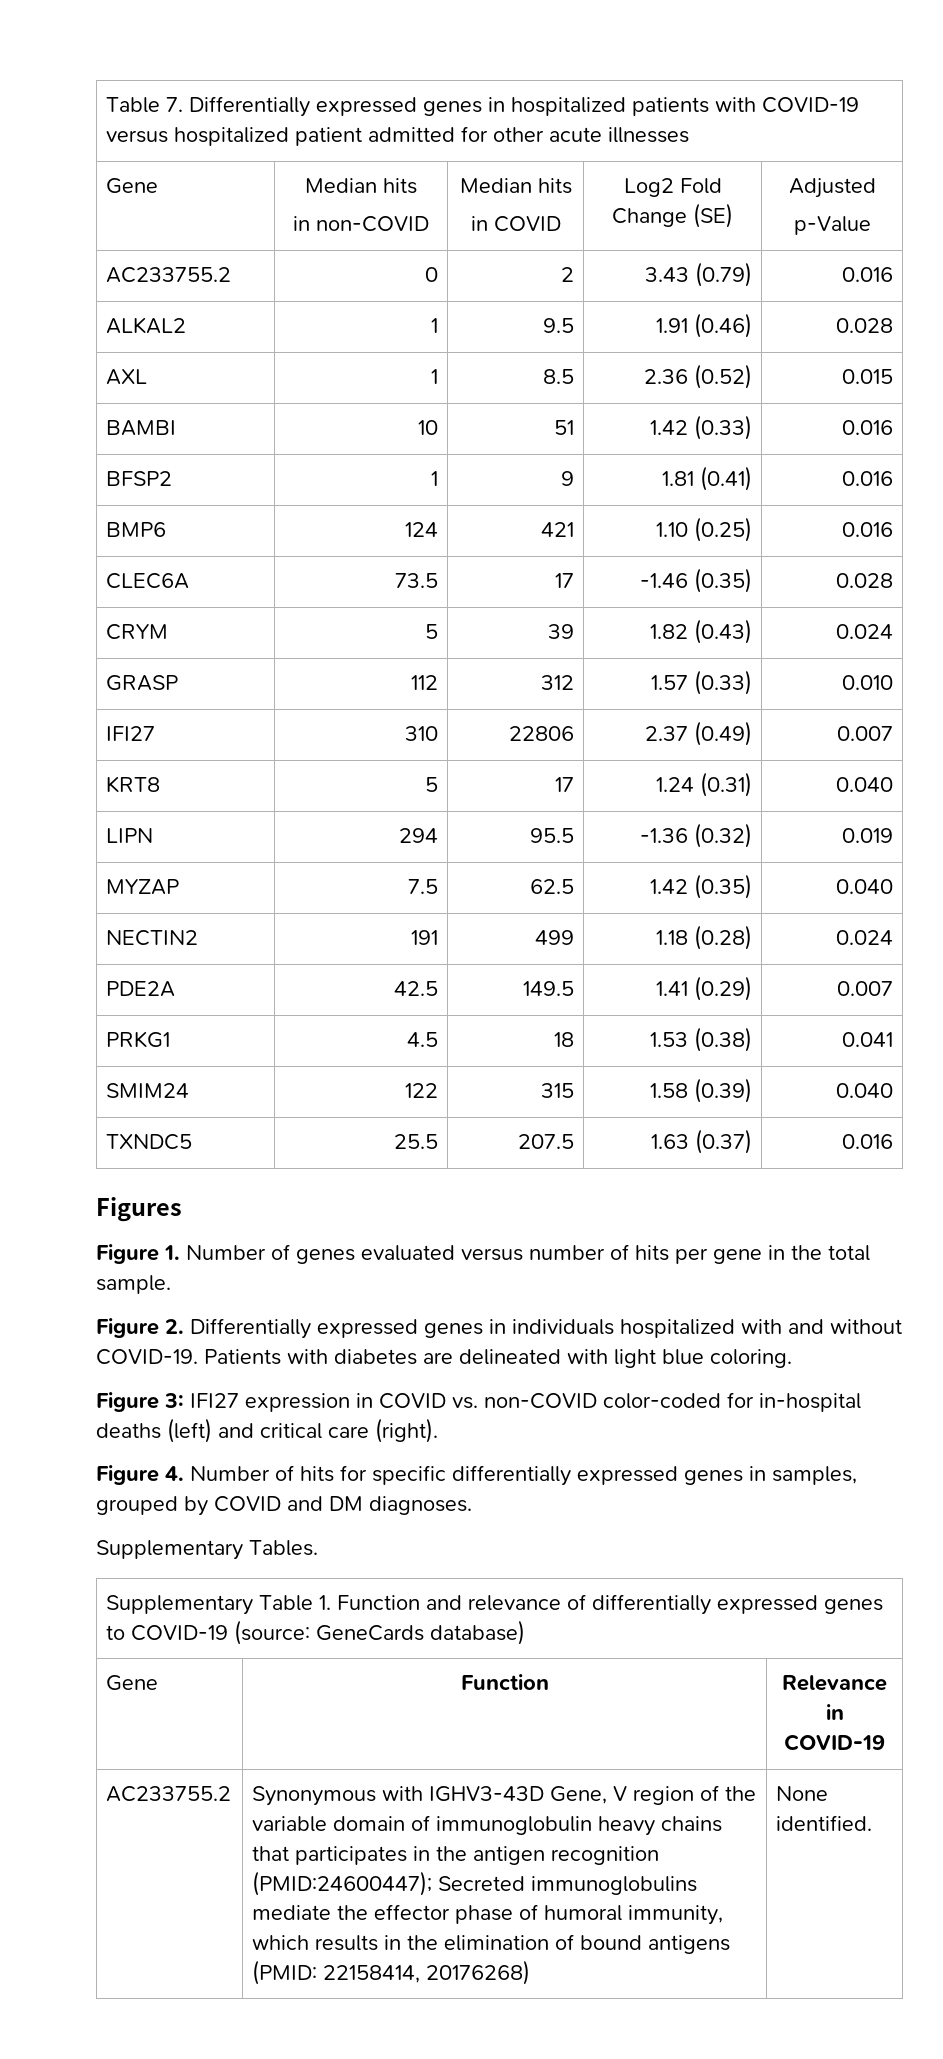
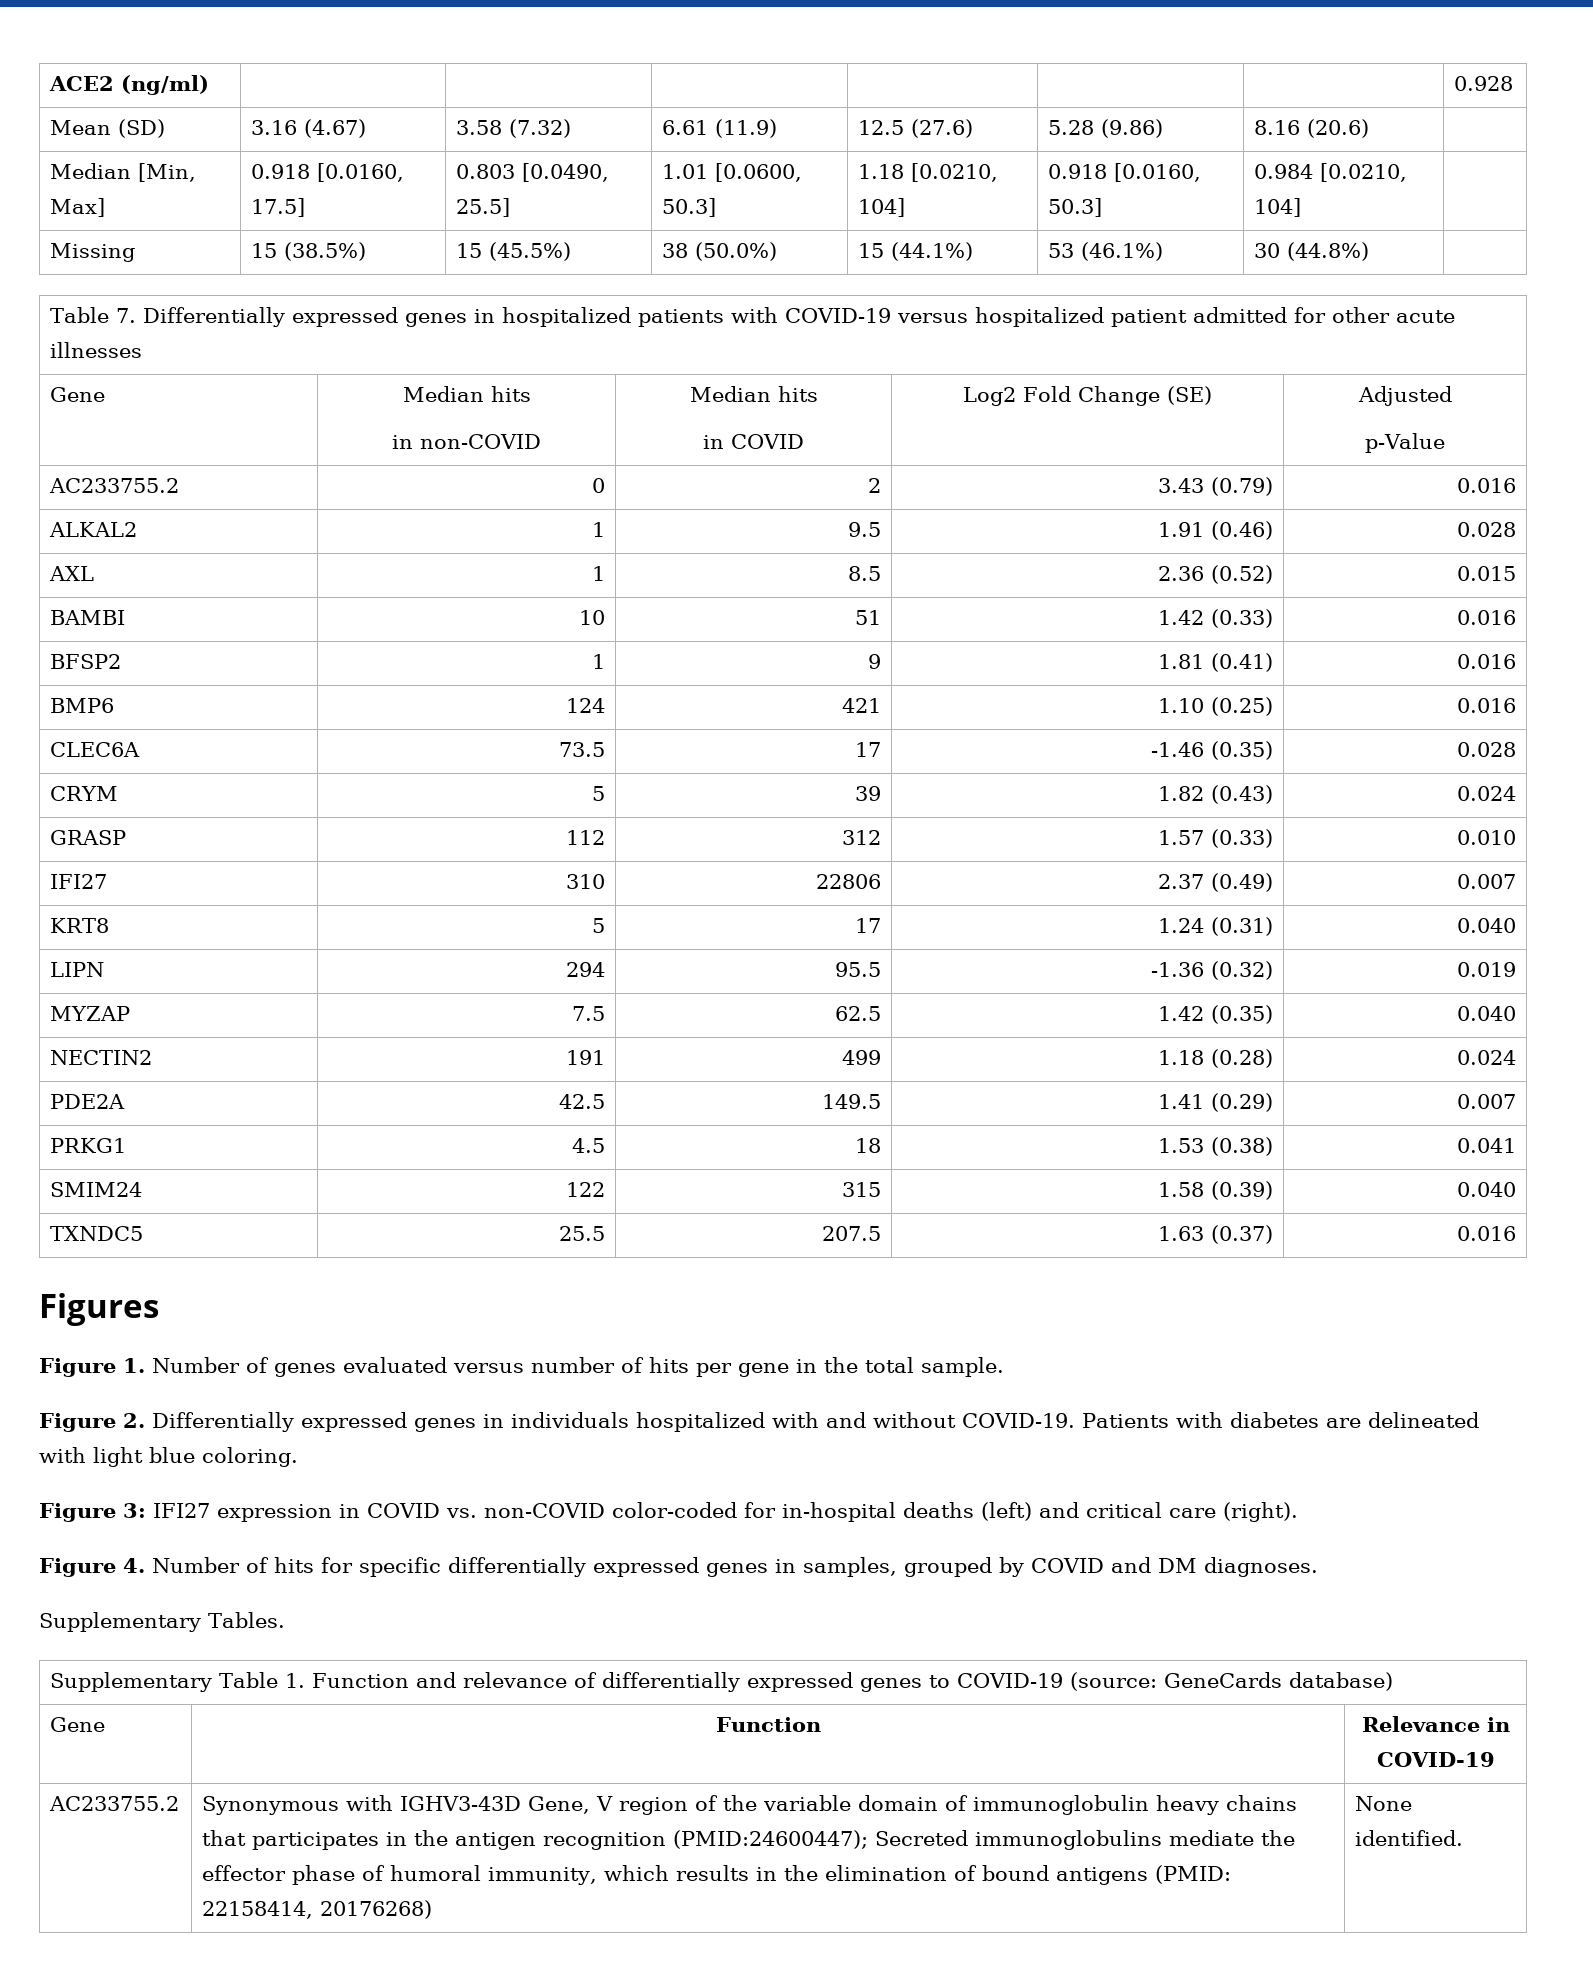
+ ACE2 (ng/ml) | | | | | | | 0.928
+ Mean (SD) | 3.16 (4.67) | 3.58 (7.32) | 6.61 (11.9) | 12.5 (27.6) | 5.28 (9.86) | 8.16 (20.6) |
+ Median [Min, Max] | 0.918 [0.0160, 17.5] | 0.803 [0.0490, 25.5] | 1.01 [0.0600, 50.3] | 1.18 [0.0210, 104] | 0.918 [0.0160, 50.3] | 0.984 [0.0210, 104] |
+ Missing | 15 (38.5%) | 15 (45.5%) | 38 (50.0%) | 15 (44.1%) | 53 (46.1%) | 30 (44.8%) |

